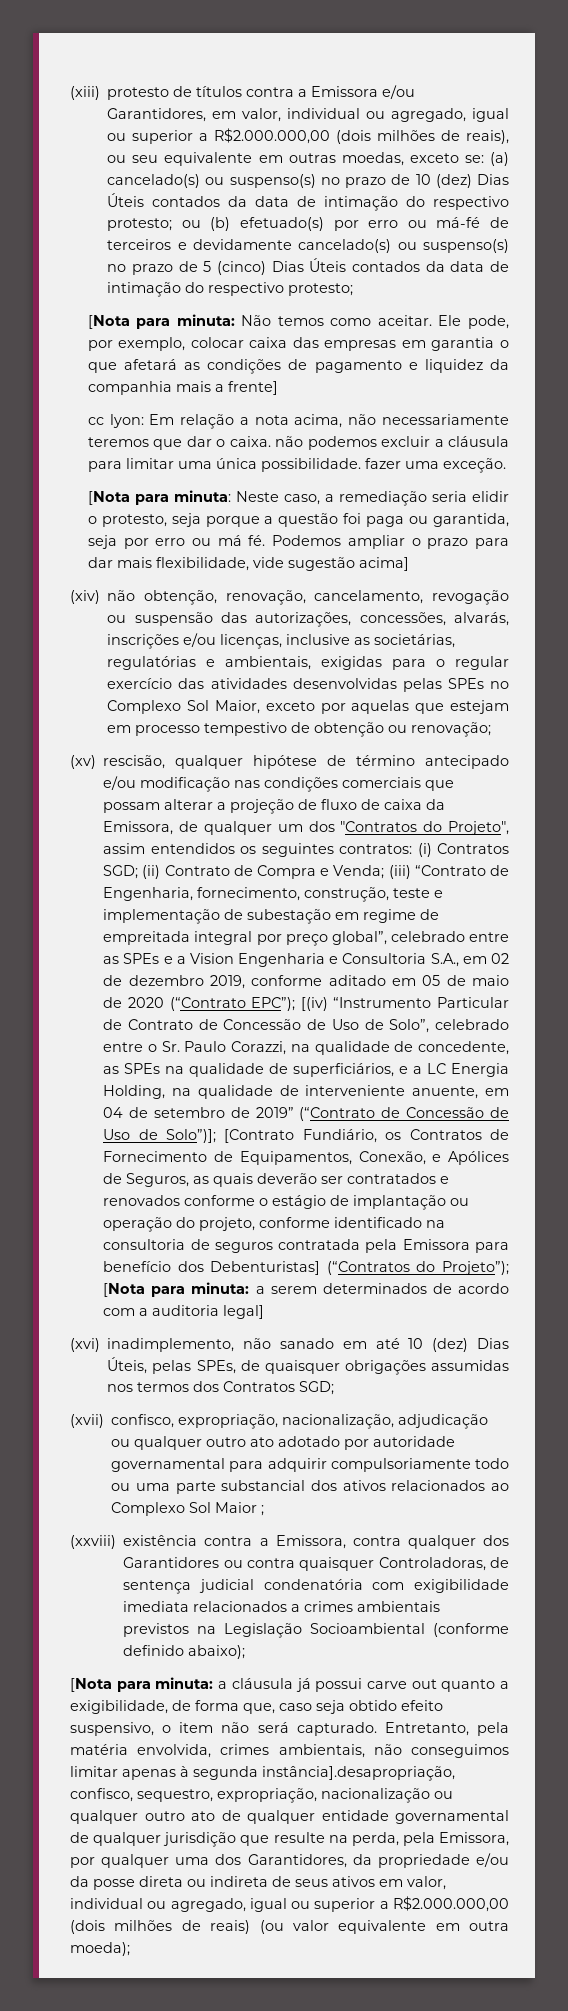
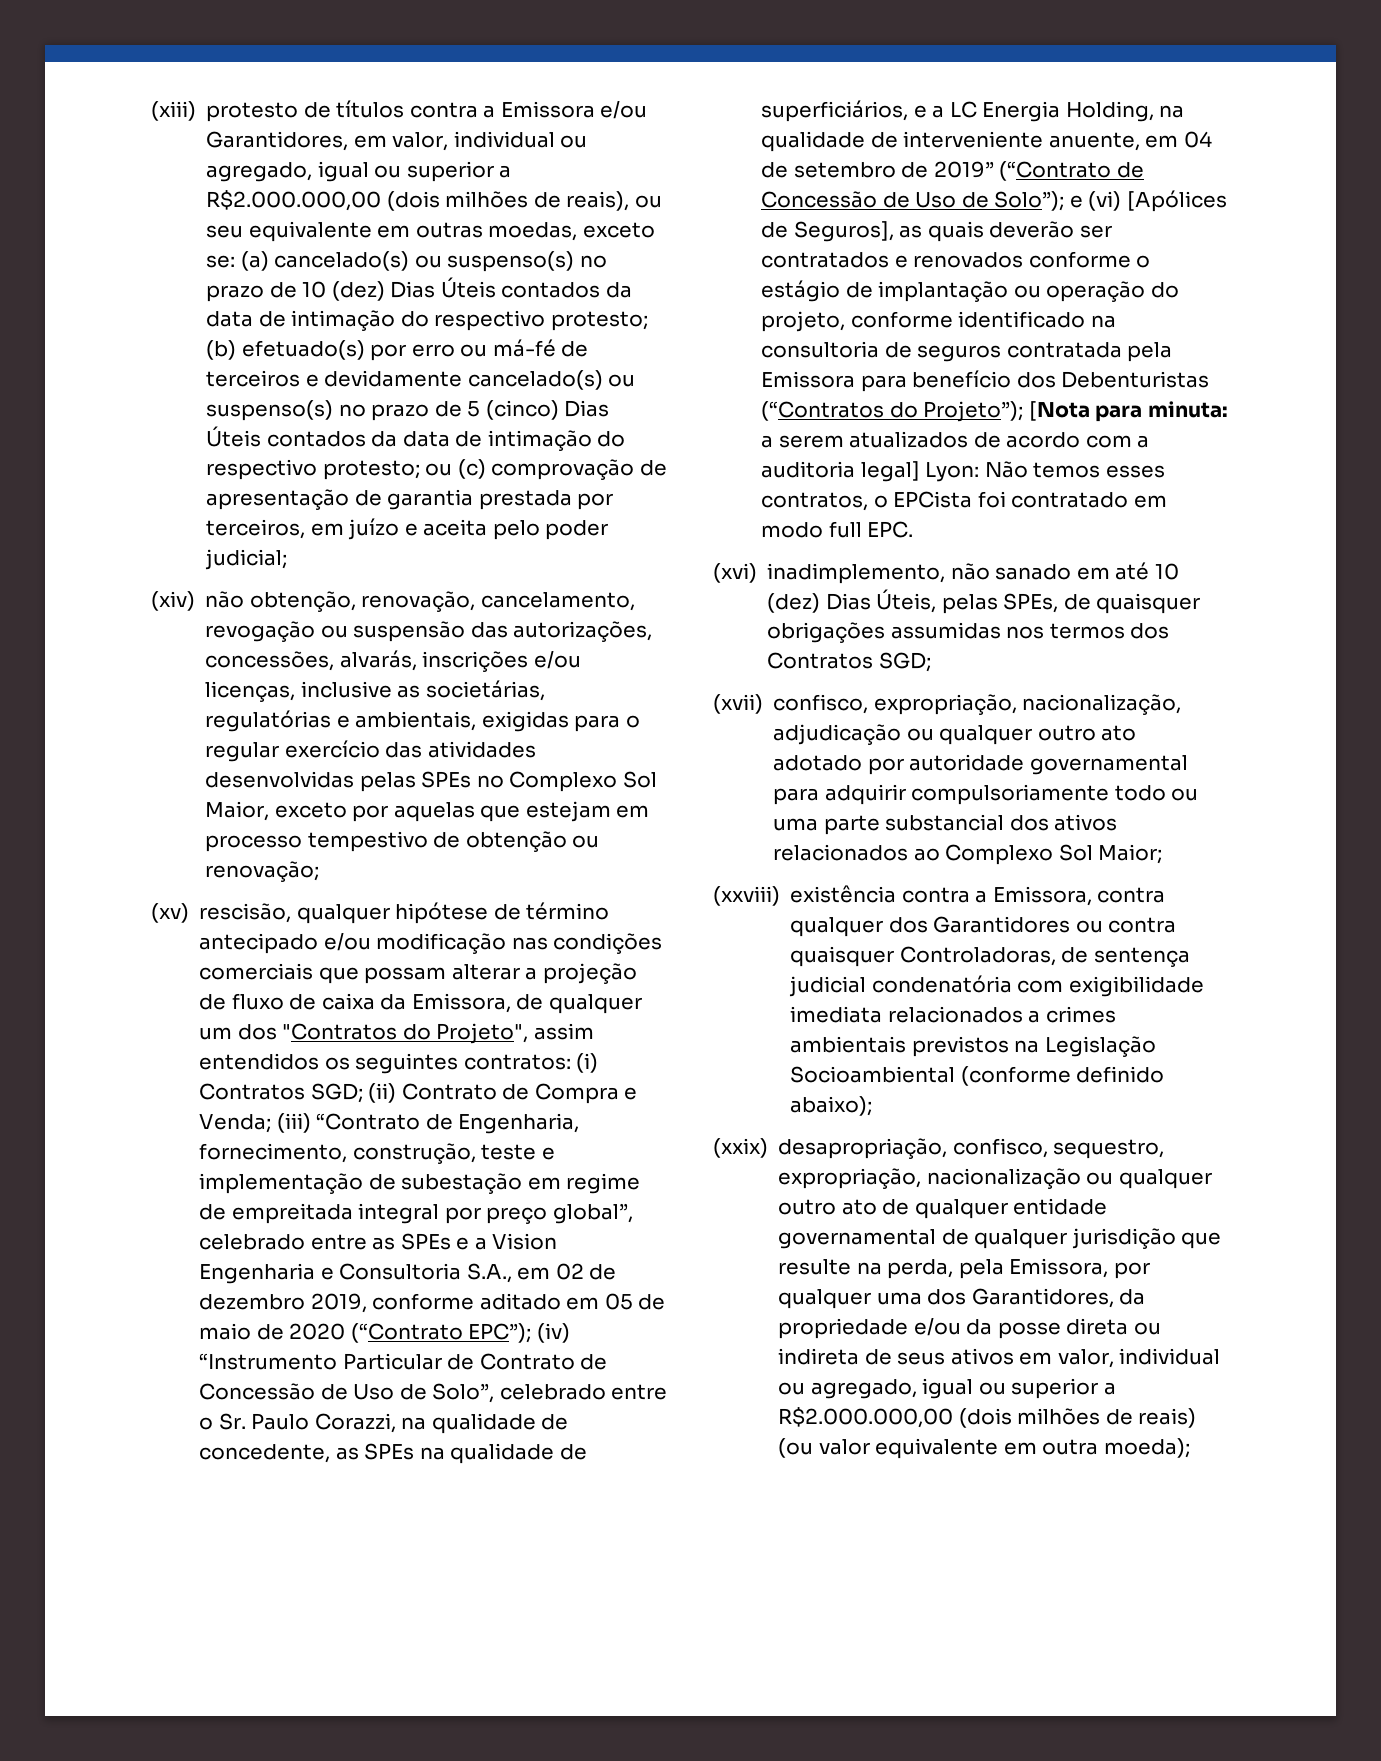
- ou (b) efetuado(s) por erro ou má-fé de terceiros e devidamente cancelado(s) ou suspenso(s) no prazo de 5 (cinco) Dias Úteis contados da data de intimação do respectivo protesto;
- [Nota para minuta: Não temos como aceitar. Ele pode, por exemplo, colocar caixa das empresas em garantia o que afetará as condições de pagamento e liquidez da companhia mais a frente]
- cc lyon: Em relação a nota acima, não necessariamente teremos que dar o caixa. não podemos excluir a cláusula para limitar uma única possibilidade. fazer uma exceção.
- [Nota para minuta: Neste caso, a remediação seria elidir o protesto, seja porque a questão foi paga ou garantida, seja por erro ou má fé. Podemos ampliar o prazo para dar mais flexibilidade, vide sugestão acima]
+ (b) efetuado(s) por erro ou má-fé de terceiros e devidamente cancelado(s) ou suspenso(s) no prazo de 5 (cinco) Dias Úteis contados da data de intimação do respectivo protesto; ou (c) comprovação de apresentação de garantia prestada por terceiros, em juízo e aceita pelo poder judicial;
- [(iv) “Instrumento Particular de Contrato de Concessão de Uso de Solo”, celebrado entre o Sr. Paulo Corazzi, na qualidade de concedente, as SPEs na qualidade de superficiários, e a LC Energia Holding, na qualidade de interveniente anuente, em 04 de setembro de 2019” (“Contrato de Concessão de Uso de Solo”)]; [Contrato Fundiário, os Contratos de Fornecimento de Equipamentos, Conexão, e Apólices de Seguros, as quais deverão ser contratados e renovados conforme o estágio de implantação ou operação do projeto, conforme identificado na consultoria de seguros contratada pela Emissora para benefício dos Debenturistas] (“Contratos do Projeto”);
+ (iv) “Instrumento Particular de Contrato de Concessão de Uso de Solo”, celebrado entre o Sr. Paulo Corazzi, na qualidade de concedente, as SPEs na qualidade de superficiários, e a LC Energia Holding, na qualidade de interveniente anuente, em 04 de setembro de 2019” (“Contrato de Concessão de Uso de Solo”); e (vi) [Apólices de Seguros], as quais deverão ser contratados e renovados conforme o estágio de implantação ou operação do projeto, conforme identificado na consultoria de seguros contratada pela Emissora para benefício dos Debenturistas (“Contratos do Projeto”);
- a serem determinados de acordo com a auditoria legal]
+ a serem atualizados de acordo com a auditoria legal] Lyon: Não temos esses contratos, o EPCista foi contratado em modo full EPC.
- (xvii) confisco, expropriação, nacionalização, adjudicação ou qualquer outro ato adotado por autoridade governamental para adquirir compulsoriamente todo ou uma parte substancial dos ativos relacionados ao Complexo Sol Maior ;
+ (xvii) confisco, expropriação, nacionalização, adjudicação ou qualquer outro ato adotado por autoridade governamental para adquirir compulsoriamente todo ou uma parte substancial dos ativos relacionados ao Complexo Sol Maior;
- [Nota para minuta: a cláusula já possui carve out quanto a exigibilidade, de forma que, caso seja obtido efeito suspensivo, o item não será capturado. Entretanto, pela matéria envolvida, crimes ambientais, não conseguimos limitar apenas à segunda instância].desapropriação, confisco, sequestro, expropriação, nacionalização ou qualquer outro ato de qualquer entidade governamental de qualquer jurisdição que resulte na perda, pela Emissora, por qualquer uma dos Garantidores, da propriedade e/ou da posse direta ou indireta de seus ativos em valor, individual ou agregado, igual ou superior a R$2.000.000,00 (dois milhões de reais) (ou valor equivalente em outra moeda);
+ (xxix) desapropriação, confisco, sequestro, expropriação, nacionalização ou qualquer outro ato de qualquer entidade governamental de qualquer jurisdição que resulte na perda, pela Emissora, por qualquer uma dos Garantidores, da propriedade e/ou da posse direta ou indireta de seus ativos em valor, individual ou agregado, igual ou superior a R$2.000.000,00 (dois milhões de reais) (ou valor equivalente em outra moeda);

